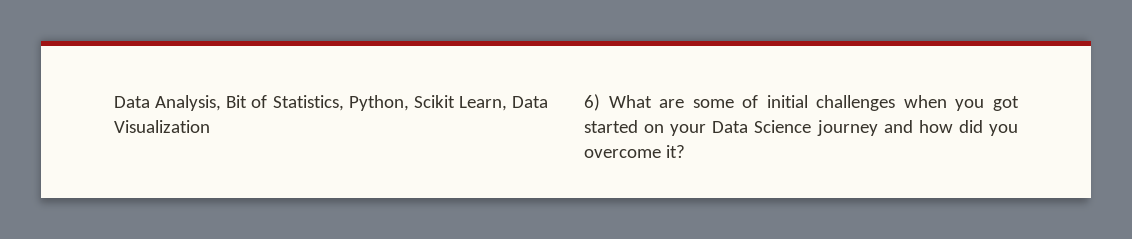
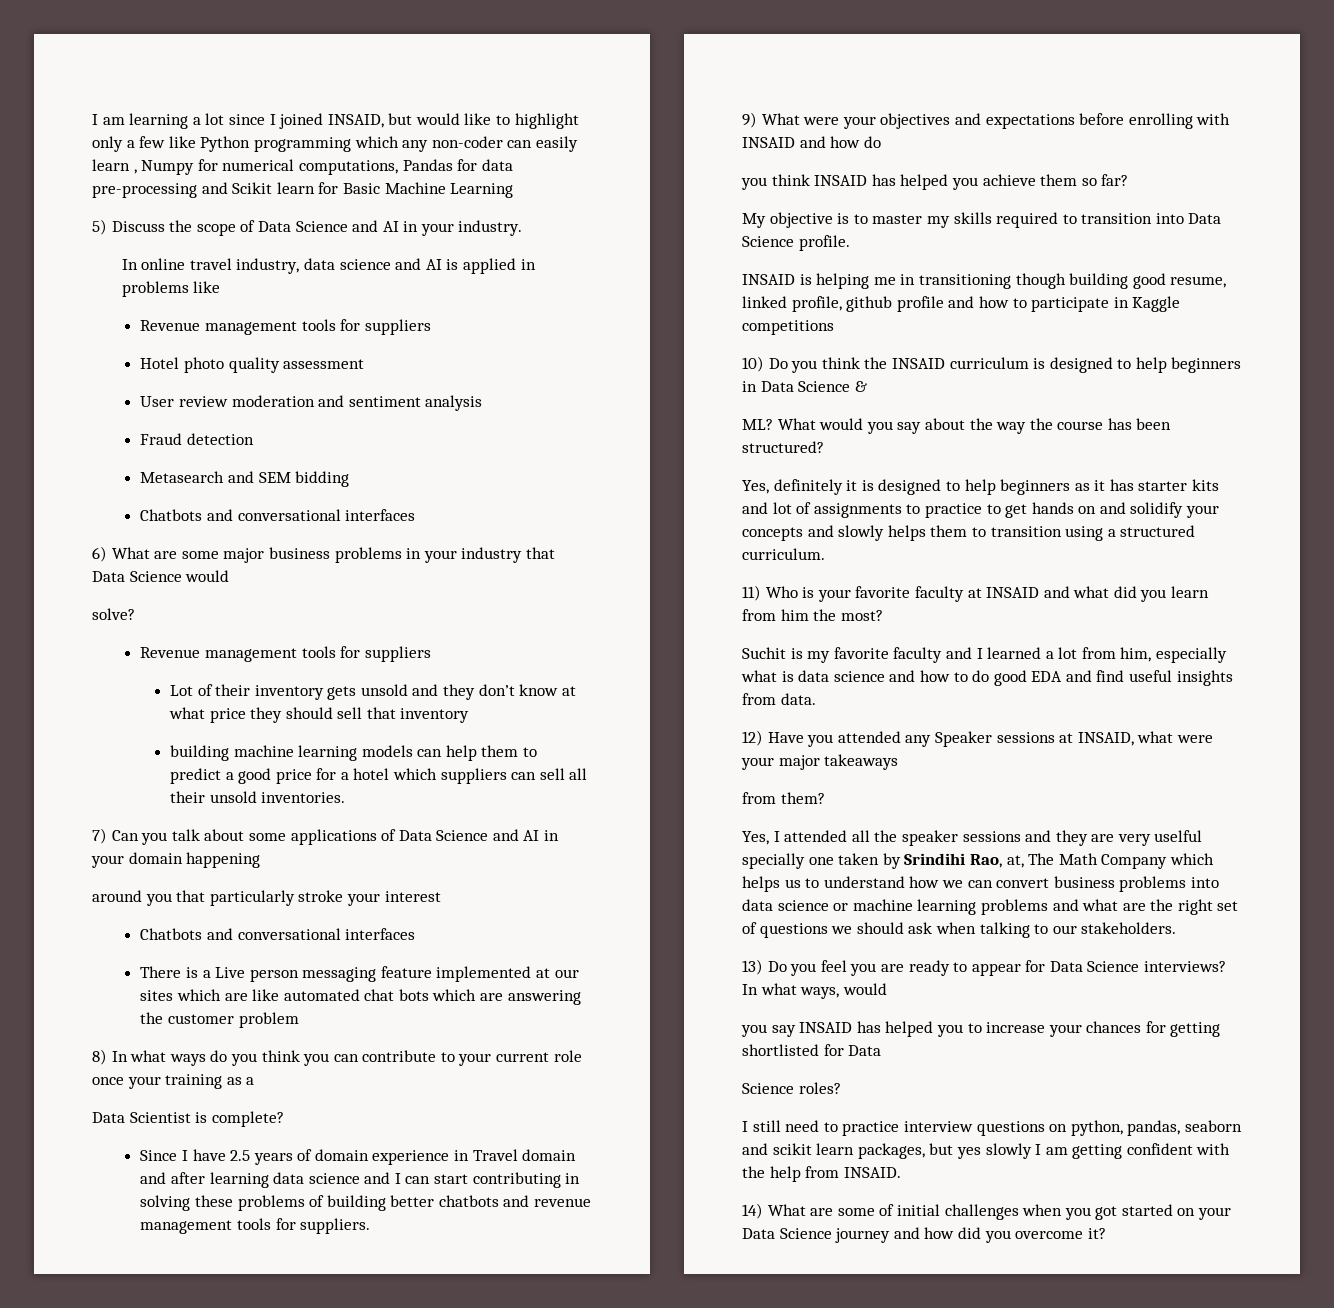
- Data Analysis, Bit of Statistics, Python, Scikit Learn, Data Visualization
- 6) What are some of initial challenges when you got started on your Data Science journey and how did you overcome it?
+ I am learning a lot since I joined INSAID, but would like to highlight only a few like Python programming which any non-coder can easily learn , Numpy for numerical computations, Pandas for data pre-processing and Scikit learn for Basic Machine Learning
+ 5) Discuss the scope of Data Science and AI in your industry.
+ In online travel industry, data science and AI is applied in problems like
+ Revenue management tools for suppliers
+ Hotel photo quality assessment
+ User review moderation and sentiment analysis
+ Fraud detection
+ Metasearch and SEM bidding
+ Chatbots and conversational interfaces
+ 6) What are some major business problems in your industry that Data Science would
+ solve?
+ Revenue management tools for suppliers
+ Lot of their inventory gets unsold and they don’t know at what price they should sell that inventory
+ building machine learning models can help them to predict a good price for a hotel which suppliers can sell all their unsold inventories.
+ 7) Can you talk about some applications of Data Science and AI in your domain happening
+ around you that particularly stroke your interest
+ Chatbots and conversational interfaces
+ There is a Live person messaging feature implemented at our sites which are like automated chat bots which are answering the customer problem
+ 8) In what ways do you think you can contribute to your current role once your training as a
+ Data Scientist is complete?
+ Since I have 2.5 years of domain experience in Travel domain and after learning data science and I can start contributing in solving these problems of building better chatbots and revenue management tools for suppliers.
+ 9) What were your objectives and expectations before enrolling with INSAID and how do
+ you think INSAID has helped you achieve them so far?
+ My objective is to master my skills required to transition into Data Science profile.
+ INSAID is helping me in transitioning though building good resume, linked profile, github profile and how to participate in Kaggle competitions
+ 10) Do you think the INSAID curriculum is designed to help beginners in Data Science &
+ ML? What would you say about the way the course has been structured?
+ Yes, definitely it is designed to help beginners as it has starter kits and lot of assignments to practice to get hands on and solidify your concepts and slowly helps them to transition using a structured curriculum.
+ 11) Who is your favorite faculty at INSAID and what did you learn from him the most?
+ Suchit is my favorite faculty and I learned a lot from him, especially what is data science and how to do good EDA and find useful insights from data.
+ 12) Have you attended any Speaker sessions at INSAID, what were your major takeaways
+ from them?
+ Yes, I attended all the speaker sessions and they are very uselful specially one taken by Srindihi Rao, at, The Math Company which helps us to understand how we can convert business problems into data science or machine learning problems and what are the right set of questions we should ask when talking to our stakeholders.
+ 13) Do you feel you are ready to appear for Data Science interviews? In what ways, would
+ you say INSAID has helped you to increase your chances for getting shortlisted for Data
+ Science roles?
+ I still need to practice interview questions on python, pandas, seaborn and scikit learn packages, but yes slowly I am getting confident with the help from INSAID.
+ 14) What are some of initial challenges when you got started on your Data Science journey and how did you overcome it?

